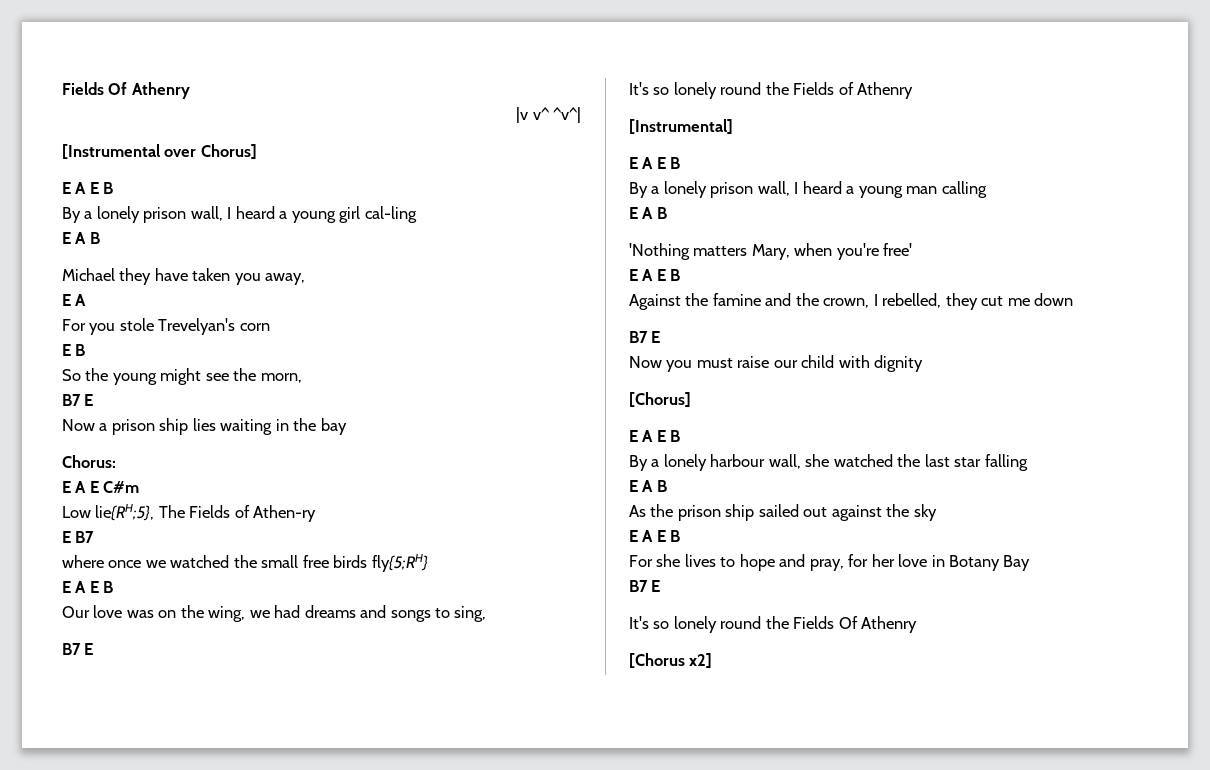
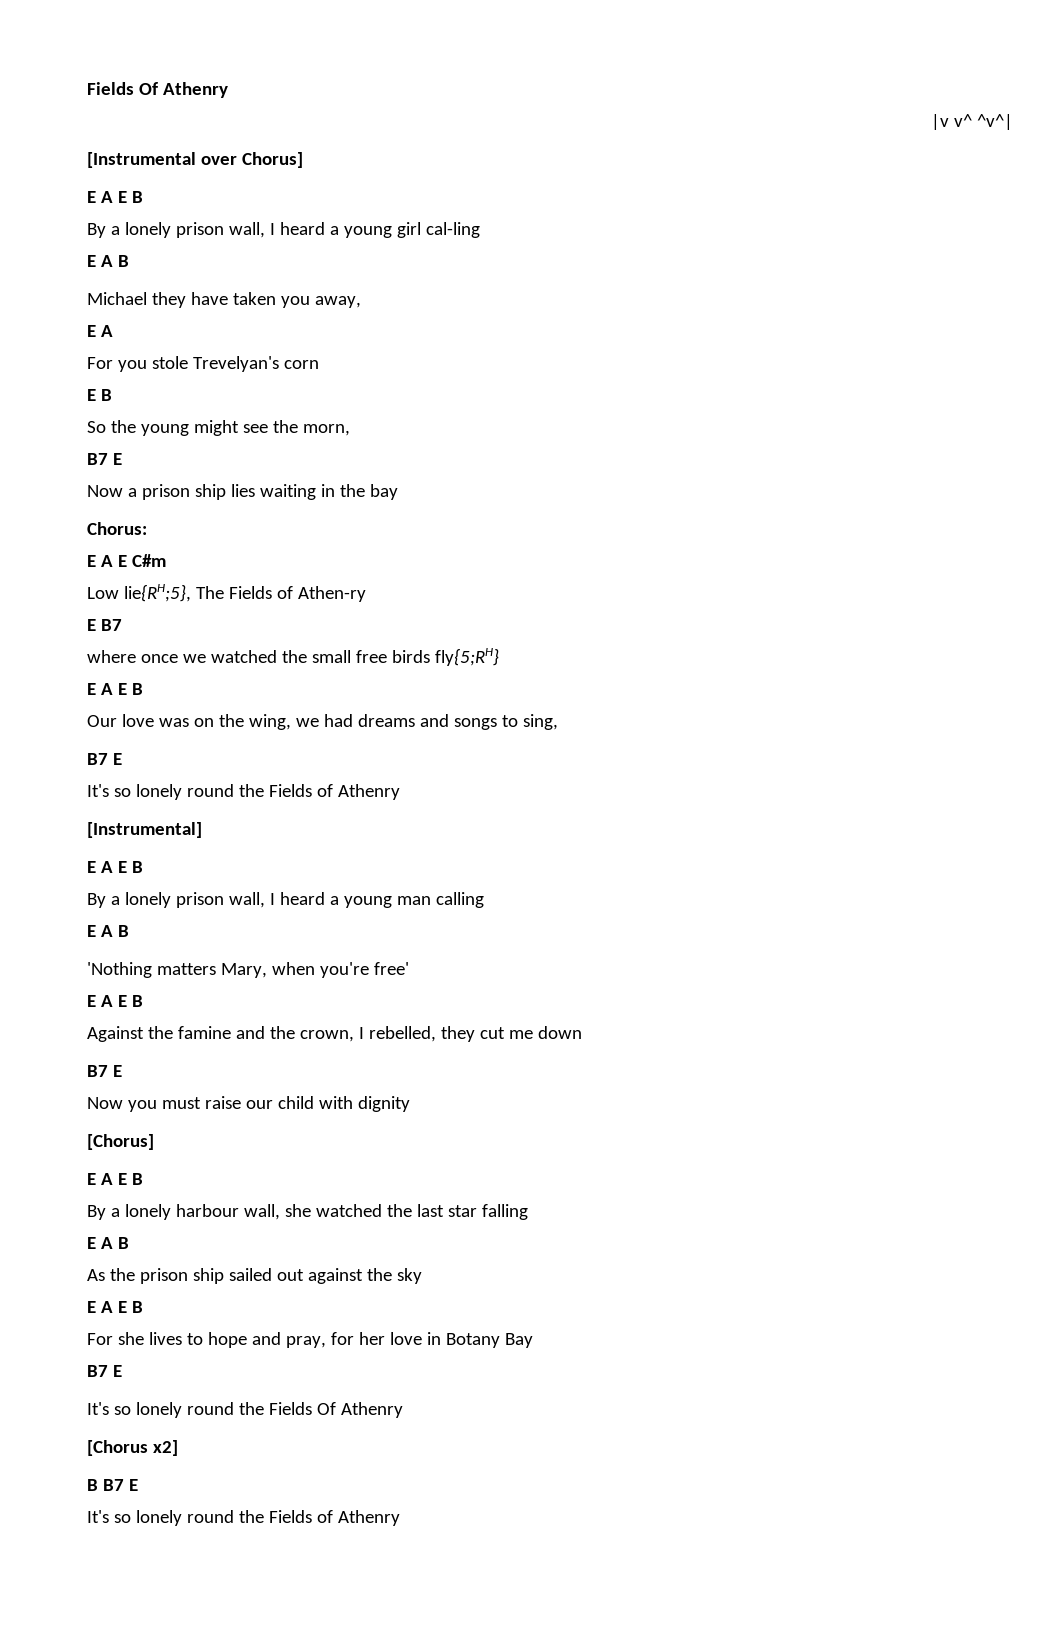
+ B B7 E
+ It's so lonely round the Fields of Athenry

